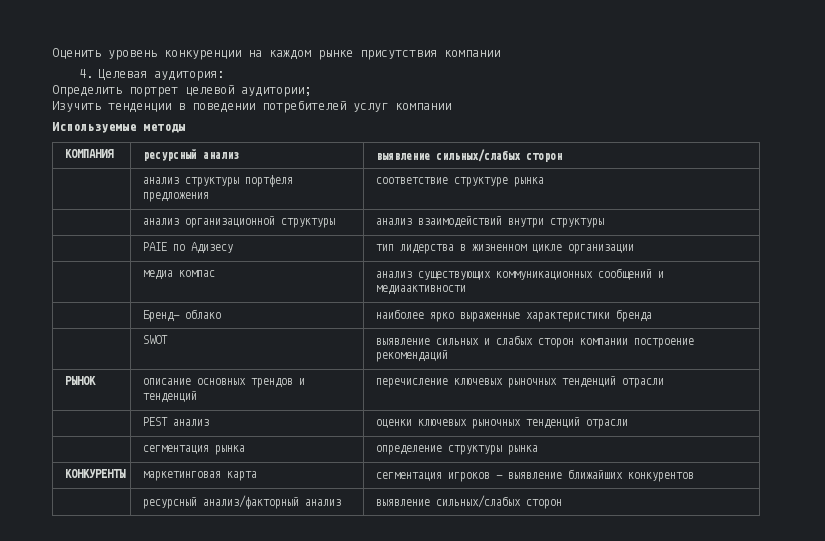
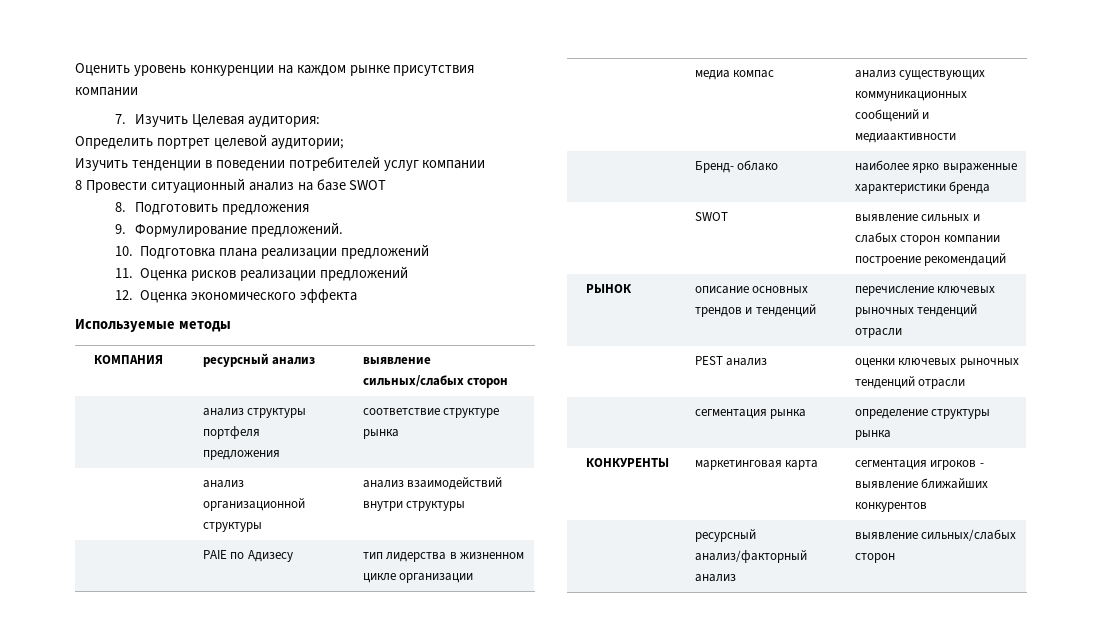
- 4. Целевая аудитория:
+ 7. Изучить Целевая аудитория:
+ 8 Провести ситуационный анализ на базе SWOT
+ 8. Подготовить предложения
+ 9. Формулирование предложений.
+ 10. Подготовка плана реализации предложений
+ 11. Оценка рисков реализации предложений
+ 12. Оценка экономического эффекта

